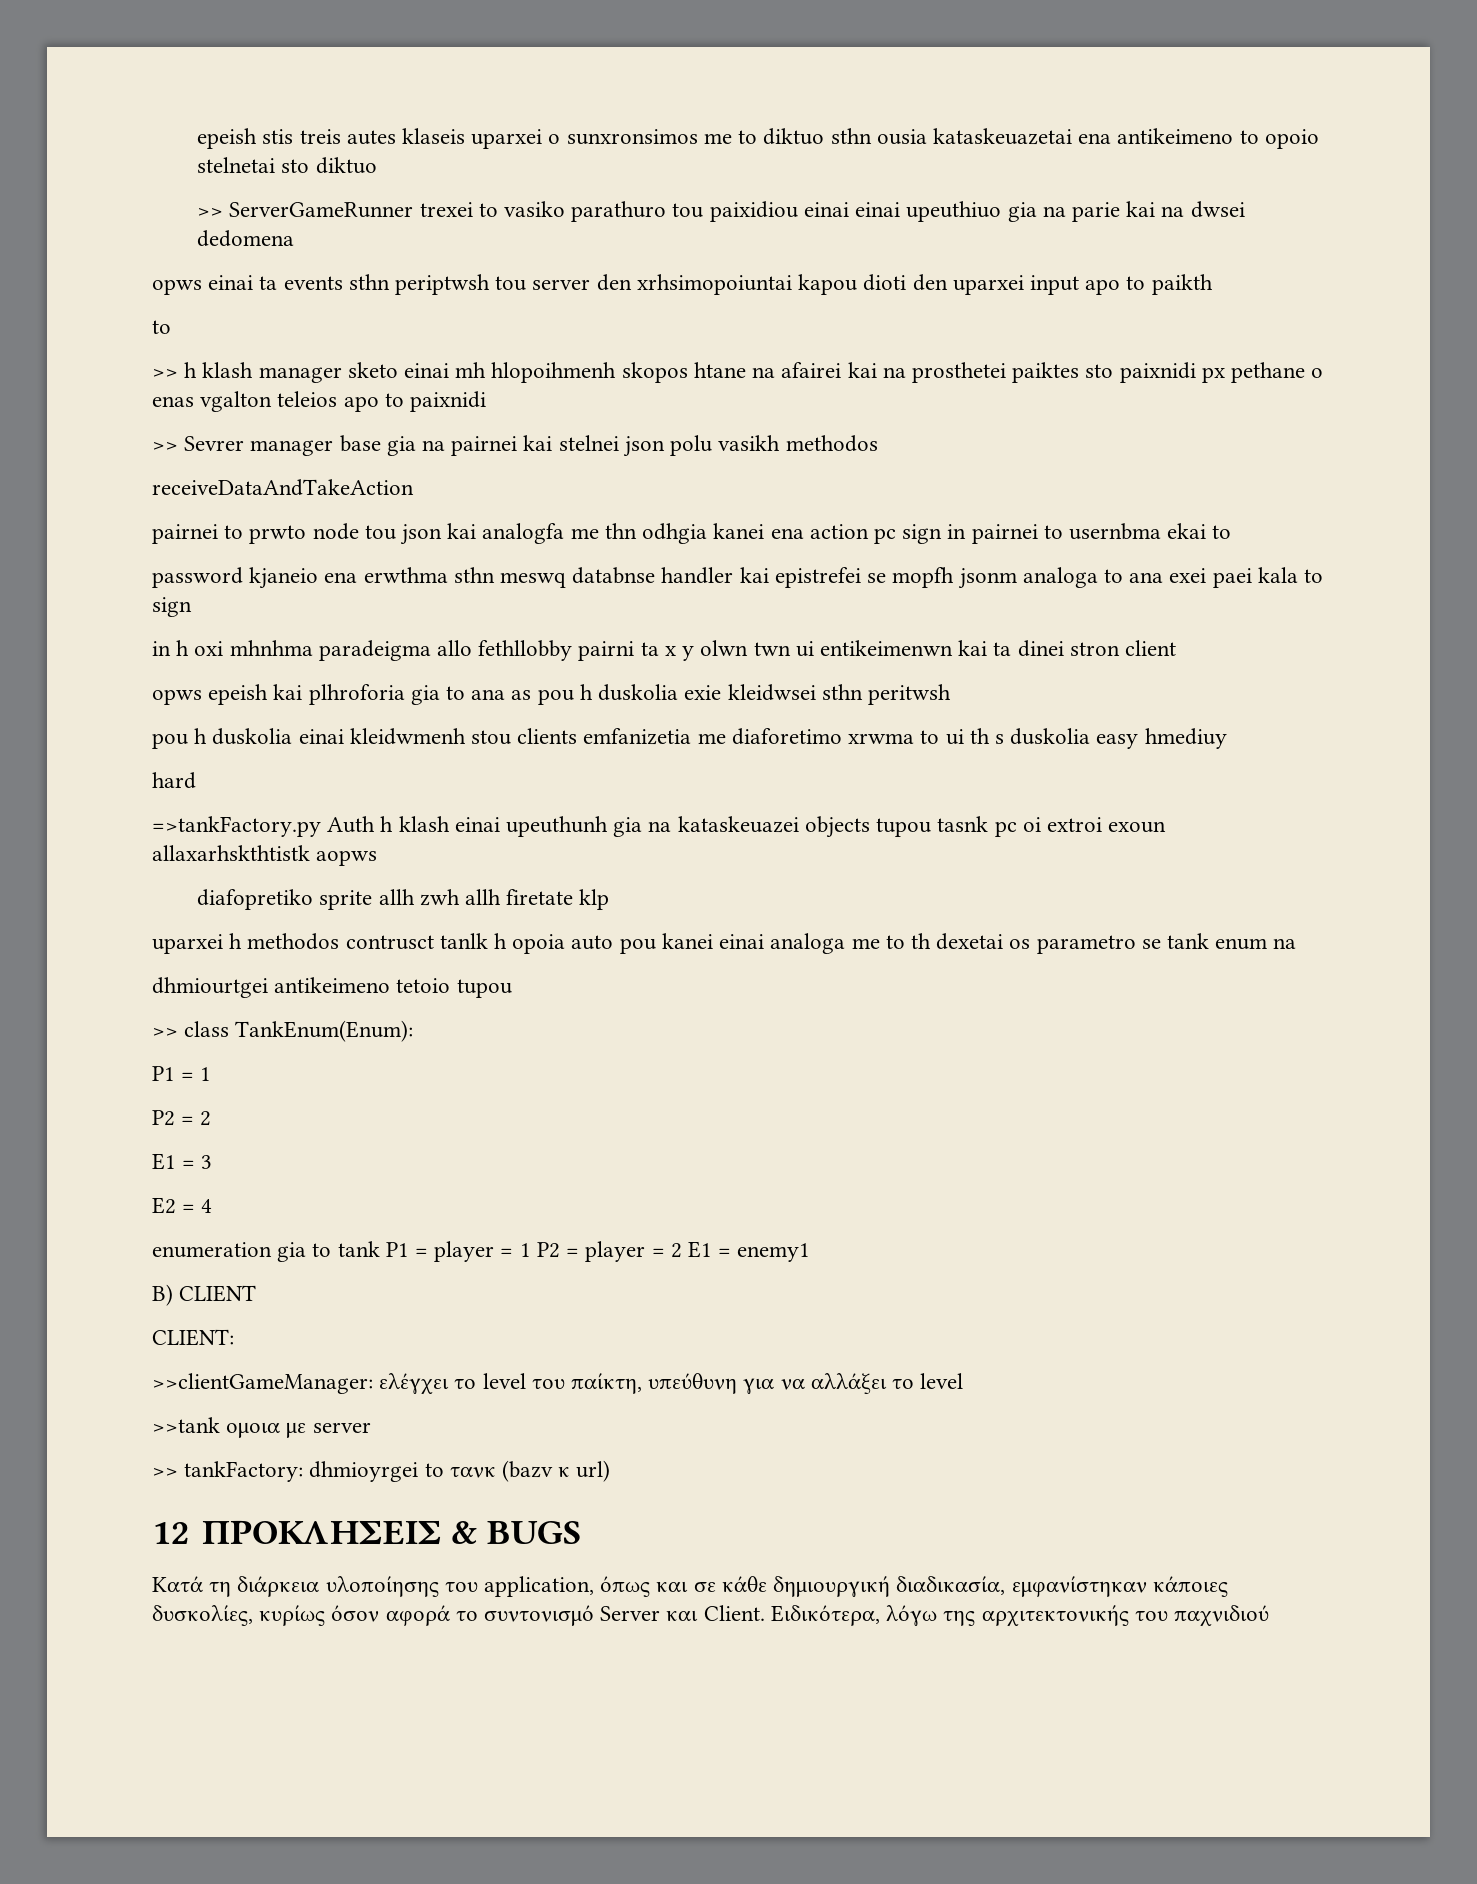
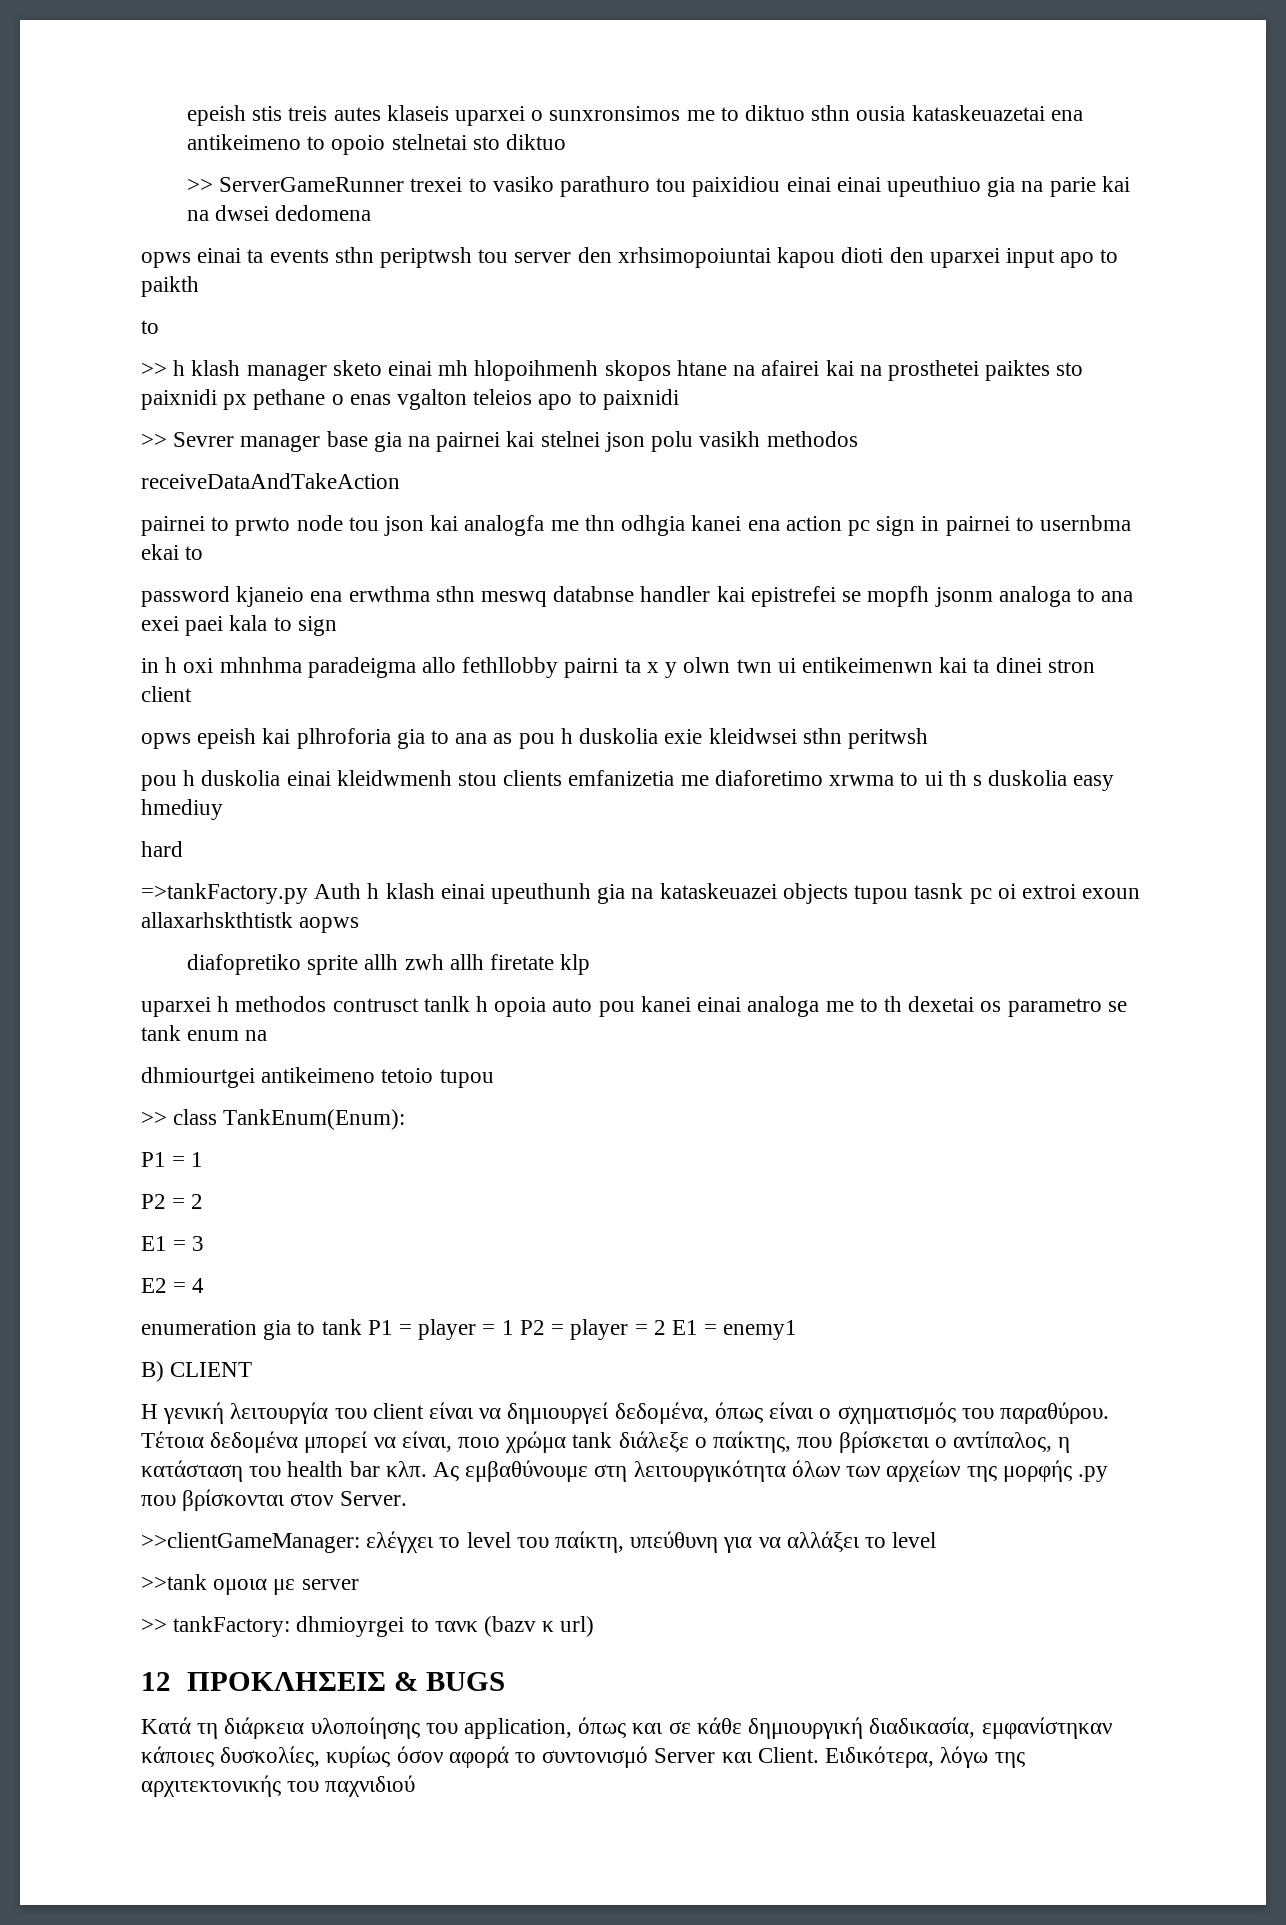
- CLIENT:
+ Η γενική λειτουργία του client είναι να δημιουργεί δεδομένα, όπως είναι ο σχηματισμός του παραθύρου. Τέτοια δεδομένα μπορεί να είναι, ποιο χρώμα tank διάλεξε ο παίκτης, που βρίσκεται ο αντίπαλος, η κατάσταση του health bar κλπ. Ας εμβαθύνουμε στη λειτουργικότητα όλων των αρχείων της μορφής .py που βρίσκονται στον Server.

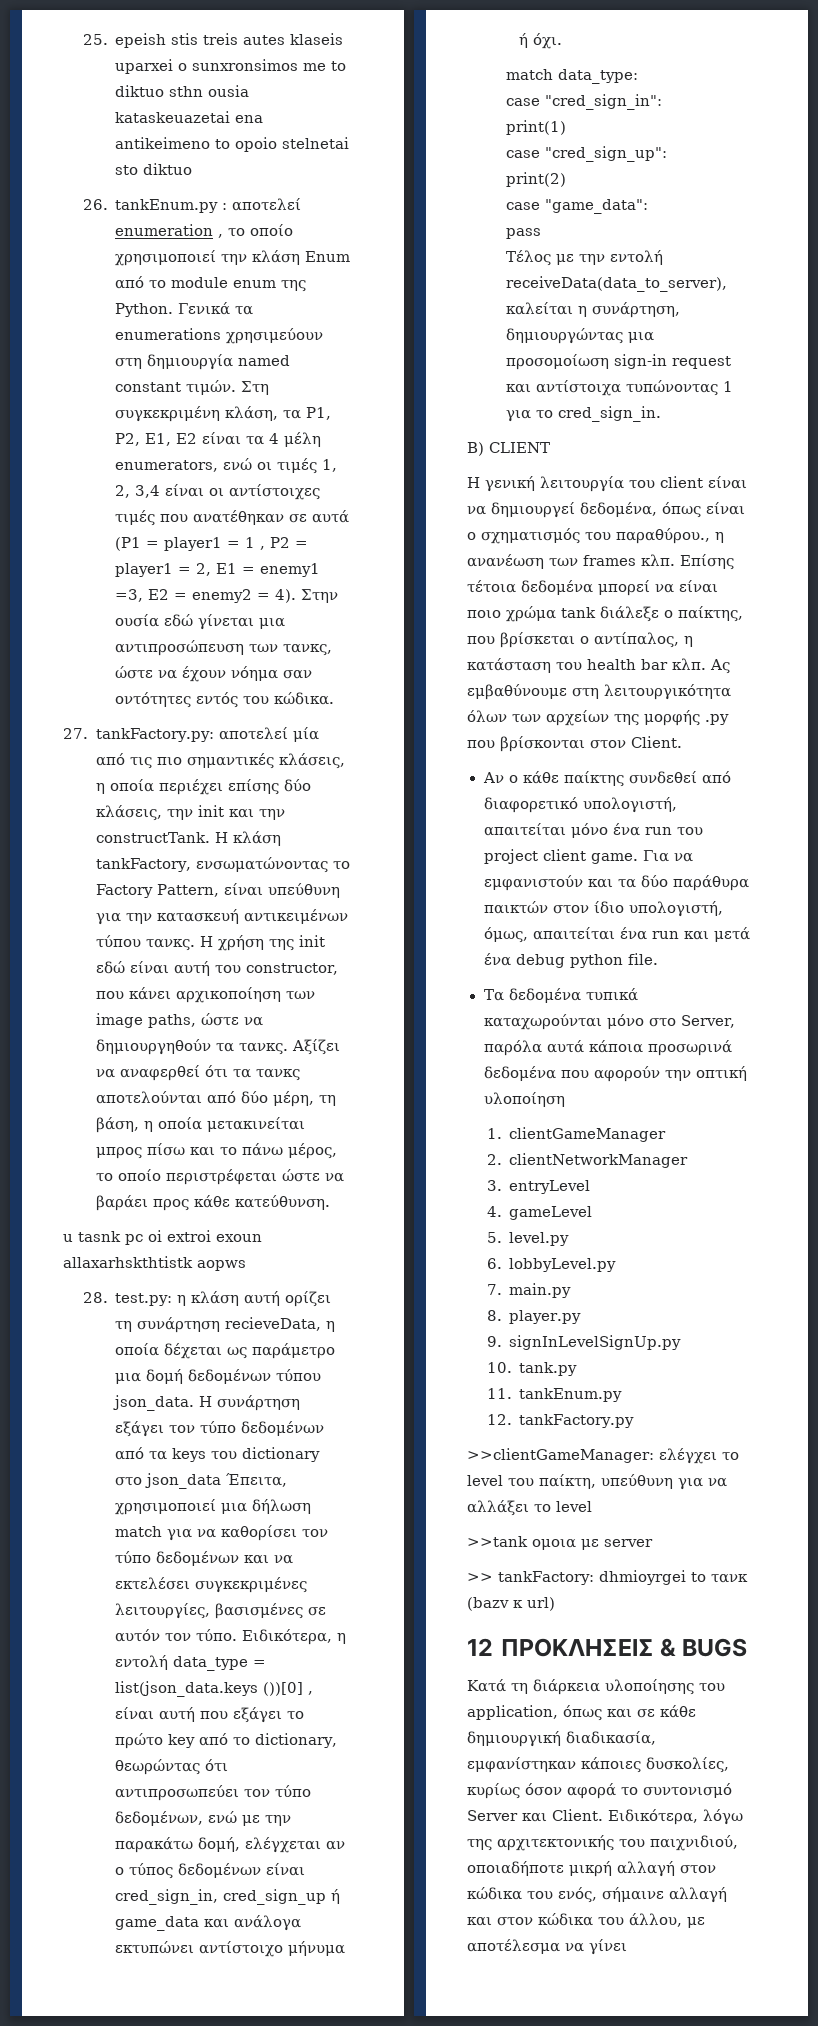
- epeish stis treis autes klaseis uparxei o sunxronsimos me to diktuo sthn ousia kataskeuazetai ena antikeimeno to opoio stelnetai sto diktuo
+ 25. epeish stis treis autes klaseis uparxei o sunxronsimos me to diktuo sthn ousia kataskeuazetai ena antikeimeno to opoio stelnetai sto diktuo
- >> ServerGameRunner trexei to vasiko parathuro tou paixidiou einai einai upeuthiuo gia na parie kai na dwsei dedomena
- opws einai ta events sthn periptwsh tou server den xrhsimopoiuntai kapou dioti den uparxei input apo to paikth
- to
- >> h klash manager sketo einai mh hlopoihmenh skopos htane na afairei kai na prosthetei paiktes sto paixnidi px pethane o enas vgalton teleios apo to paixnidi
- >> Sevrer manager base gia na pairnei kai stelnei json polu vasikh methodos
- receiveDataAndTakeAction
- pairnei to prwto node tou json kai analogfa me thn odhgia kanei ena action pc sign in pairnei to usernbma ekai to
- password kjaneio ena erwthma sthn meswq databnse handler kai epistrefei se mopfh jsonm analoga to ana exei paei kala to sign
- in h oxi mhnhma paradeigma allo fethllobby pairni ta x y olwn twn ui entikeimenwn kai ta dinei stron client
- opws epeish kai plhroforia gia to ana as pou h duskolia exie kleidwsei sthn peritwsh
- pou h duskolia einai kleidwmenh stou clients emfanizetia me diaforetimo xrwma to ui th s duskolia easy hmediuy
- hard
- =>tankFactory.py Auth h klash einai upeuthunh gia na kataskeuazei objects tupou tasnk pc oi extroi exoun allaxarhskthtistk aopws
+ 26. tankEnum.py : αποτελεί enumeration , το οποίο χρησιμοποιεί την κλάση Enum από το module enum της Python. Γενικά τα enumerations χρησιμεύουν στη δημιουργία named constant τιμών. Στη συγκεκριμένη κλάση, τα P1, P2, E1, E2 είναι τα 4 μέλη enumerators, ενώ οι τιμές 1, 2, 3,4 είναι οι αντίστοιχες τιμές που ανατέθηκαν σε αυτά (P1 = player1 = 1 , P2 = player1 = 2, E1 = enemy1 =3, E2 = enemy2 = 4). Στην ουσία εδώ γίνεται μια αντιπροσώπευση των τανκς, ώστε να έχουν νόημα σαν οντότητες εντός του κώδικα.
+ 27. tankFactory.py: αποτελεί μία από τις πιο σημαντικές κλάσεις, η οποία περιέχει επίσης δύο κλάσεις, την init και την constructTank. Η κλάση tankFactory, ενσωματώνοντας το Factory Pattern, είναι υπεύθυνη για την κατασκευή αντικειμένων τύπου τανκς. Η χρήση της init εδώ είναι αυτή του constructor, που κάνει αρχικοποίηση των image paths, ώστε να δημιουργηθούν τα τανκς. Αξίζει να αναφερθεί ότι τα τανκς αποτελούνται από δύο μέρη, τη βάση, η οποία μετακινείται μπρος πίσω και το πάνω μέρος, το οποίο περιστρέφεται ώστε να βαράει προς κάθε κατεύθυνση.
+ u tasnk pc oi extroi exoun allaxarhskthtistk aopws
- diafopretiko sprite allh zwh allh firetate klp
- uparxei h methodos contrusct tanlk h opoia auto pou kanei einai analoga me to th dexetai os parametro se tank enum na
- dhmiourtgei antikeimeno tetoio tupou
- >> class TankEnum(Enum):
- P1 = 1
- P2 = 2
- E1 = 3
- E2 = 4
- enumeration gia to tank P1 = player = 1 P2 = player = 2 E1 = enemy1
+ 28. test.py: η κλάση αυτή ορίζει τη συνάρτηση recieveData, η οποία δέχεται ως παράμετρο μια δομή δεδομένων τύπου json_data. Η συνάρτηση εξάγει τον τύπο δεδομένων από τα keys του dictionary στο json_data Έπειτα, χρησιμοποιεί μια δήλωση match για να καθορίσει τον τύπο δεδομένων και να εκτελέσει συγκεκριμένες λειτουργίες, βασισμένες σε αυτόν τον τύπο. Ειδικότερα, η εντολή data_type = list(json_data.keys ())[0] , είναι αυτή που εξάγει το πρώτο key από το dictionary, θεωρώντας ότι αντιπροσωπεύει τον τύπο δεδομένων, ενώ με την παρακάτω δομή, ελέγχεται αν ο τύπος δεδομένων είναι cred_sign_in, cred_sign_up ή game_data και ανάλογα εκτυπώνει αντίστοιχο μήνυμα ή όχι.
+ match data_type:
+ case "cred_sign_in":
+ print(1)
+ case "cred_sign_up":
+ print(2)
+ case "game_data":
+ pass
+ Τέλος με την εντολή receiveData(data_to_server), καλείται η συνάρτηση, δημιουργώντας μια προσομοίωση sign-in request και αντίστοιχα τυπώνοντας 1 για το cred_sign_in.
- Η γενική λειτουργία του client είναι να δημιουργεί δεδομένα, όπως είναι ο σχηματισμός του παραθύρου. Τέτοια δεδομένα μπορεί να είναι, ποιο χρώμα tank διάλεξε ο παίκτης, που βρίσκεται ο αντίπαλος, η κατάσταση του health bar κλπ.
+ Η γενική λειτουργία του client είναι να δημιουργεί δεδομένα, όπως είναι ο σχηματισμός του παραθύρου., η ανανέωση των frames κλπ. Επίσης τέτοια δεδομένα μπορεί να είναι ποιο χρώμα tank διάλεξε ο παίκτης, που βρίσκεται ο αντίπαλος, η κατάσταση του health bar κλπ.
- Ας εμβαθύνουμε στη λειτουργικότητα όλων των αρχείων της μορφής .py που βρίσκονται στον Server.
+ Ας εμβαθύνουμε στη λειτουργικότητα όλων των αρχείων της μορφής .py που βρίσκονται στον Client.
+ Αν ο κάθε παίκτης συνδεθεί από διαφορετικό υπολογιστή, απαιτείται μόνο ένα run του project client game. Για να εμφανιστούν και τα δύο παράθυρα παικτών στον ίδιο υπολογιστή, όμως, απαιτείται ένα run και μετά ένα debug python file.
+ Τα δεδομένα τυπικά καταχωρούνται μόνο στο Server, παρόλα αυτά κάποια προσωρινά δεδομένα που αφορούν την οπτική υλοποίηση
+ 1. clientGameManager
+ 2. clientNetworkManager
+ 3. entryLevel
+ 4. gameLevel
+ 5. level.py
+ 6. lobbyLevel.py
+ 7. main.py
+ 8. player.py
+ 9. signInLevelSignUp.py
+ 10. tank.py
+ 11. tankEnum.py
+ 12. tankFactory.py
- Ειδικότερα, λόγω της αρχιτεκτονικής του παχνιδιού
+ Ειδικότερα, λόγω της αρχιτεκτονικής του παιχνιδιού, οποιαδήποτε μικρή αλλαγή στον κώδικα του ενός, σήμαινε αλλαγή και στον κώδικα του άλλου, με αποτέλεσμα να γίνει

